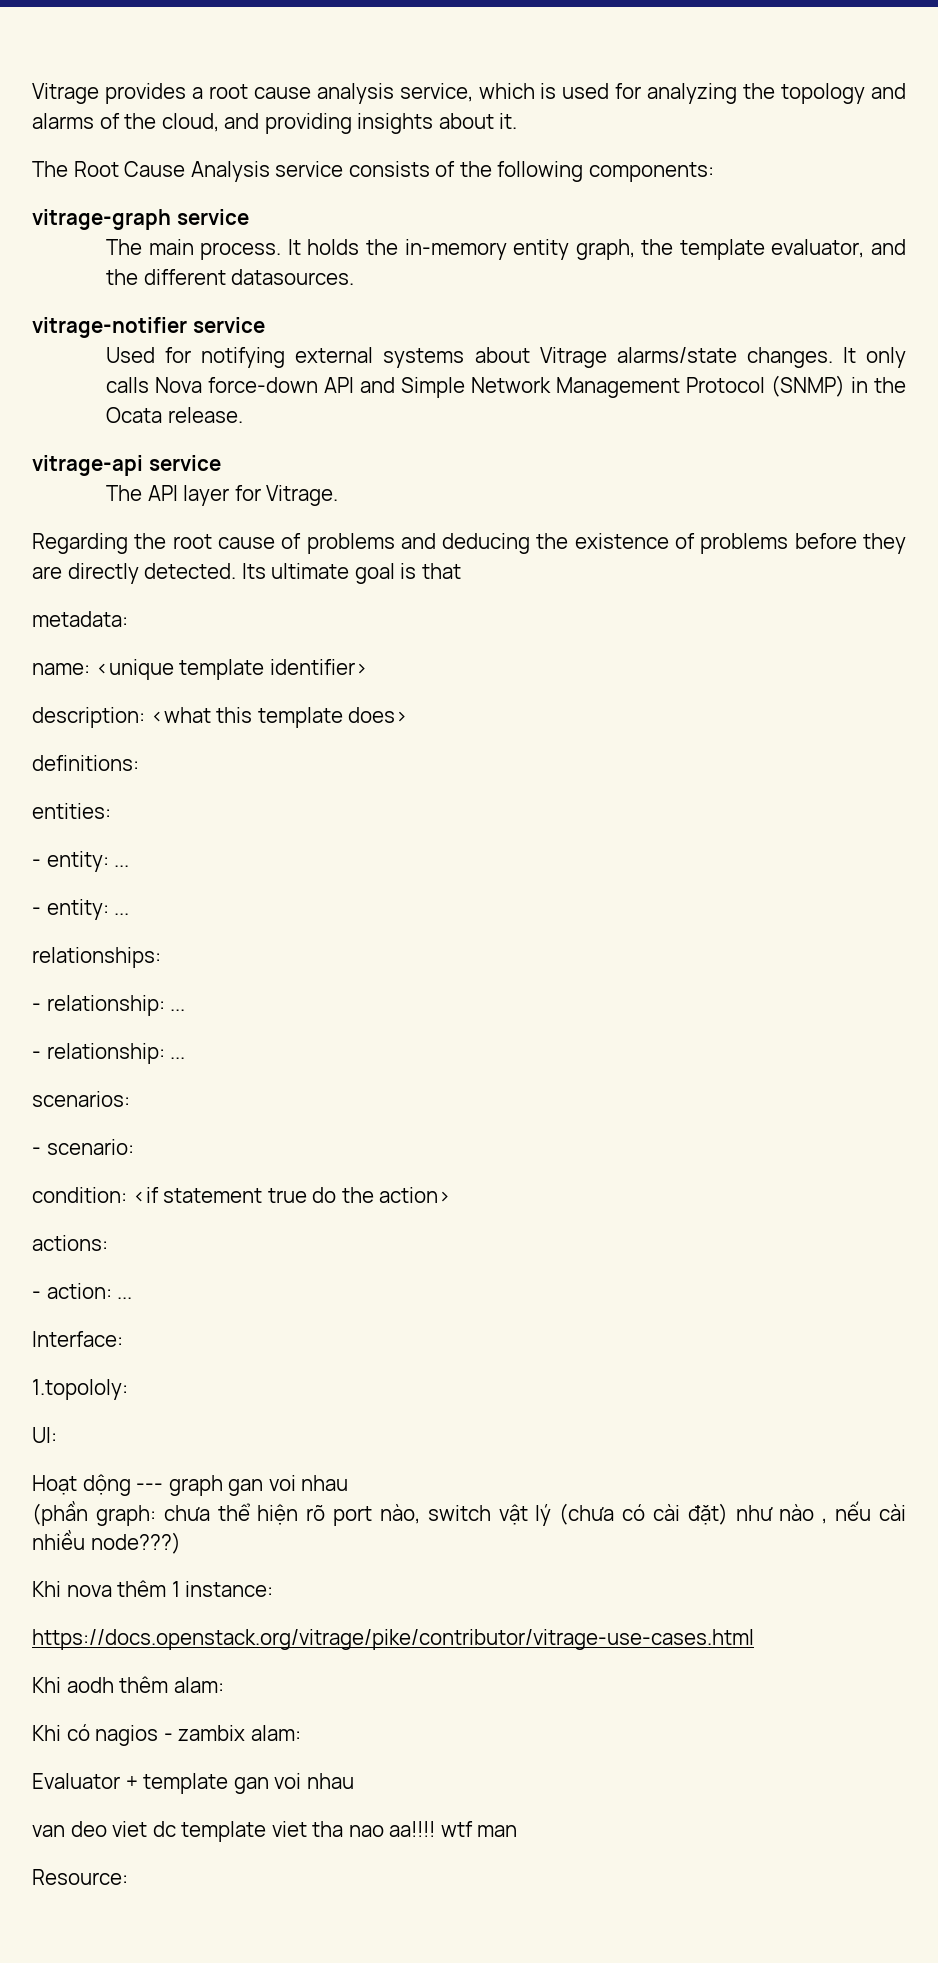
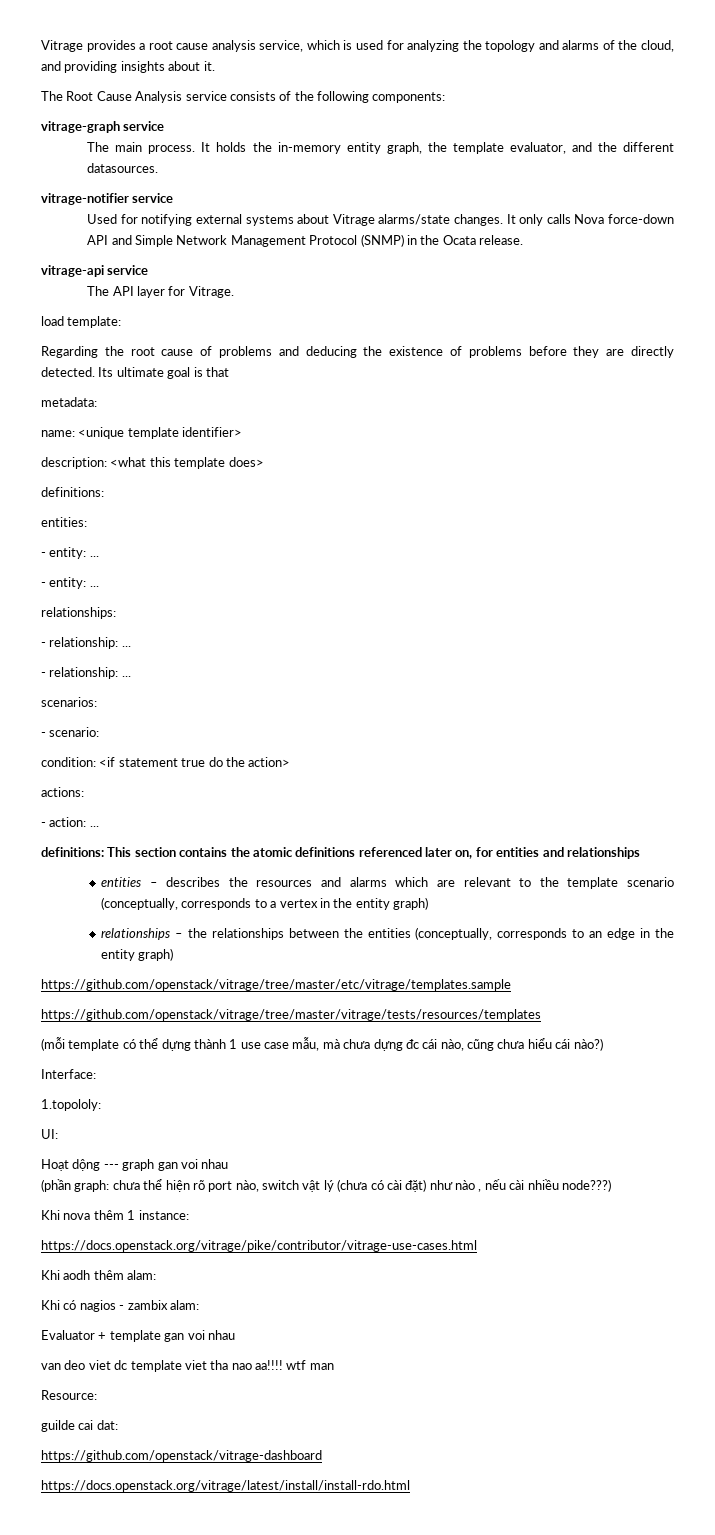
+ load template:
+ definitions: This section contains the atomic definitions referenced later on, for entities and relationships
+ entities – describes the resources and alarms which are relevant to the template scenario (conceptually, corresponds to a vertex in the entity graph)
+ relationships – the relationships between the entities (conceptually, corresponds to an edge in the entity graph)
+ https://github.com/openstack/vitrage/tree/master/etc/vitrage/templates.sample
+ https://github.com/openstack/vitrage/tree/master/vitrage/tests/resources/templates
+ (mỗi template có thể dựng thành 1 use case mẫu, mà chưa dựng đc cái nào, cũng chưa hiểu cái nào?)
+ guilde cai dat:
+ https://github.com/openstack/vitrage-dashboard
+ https://docs.openstack.org/vitrage/latest/install/install-rdo.html

